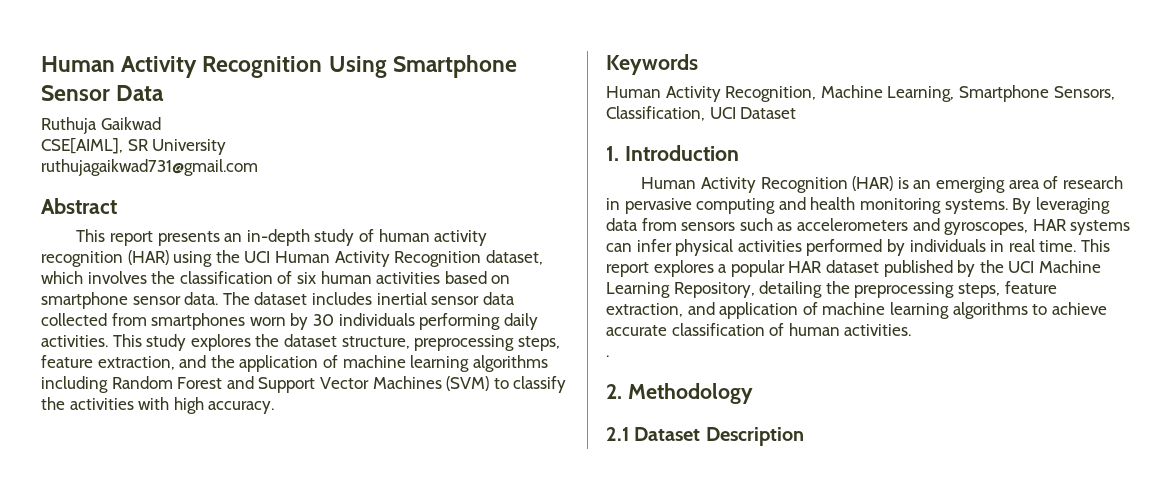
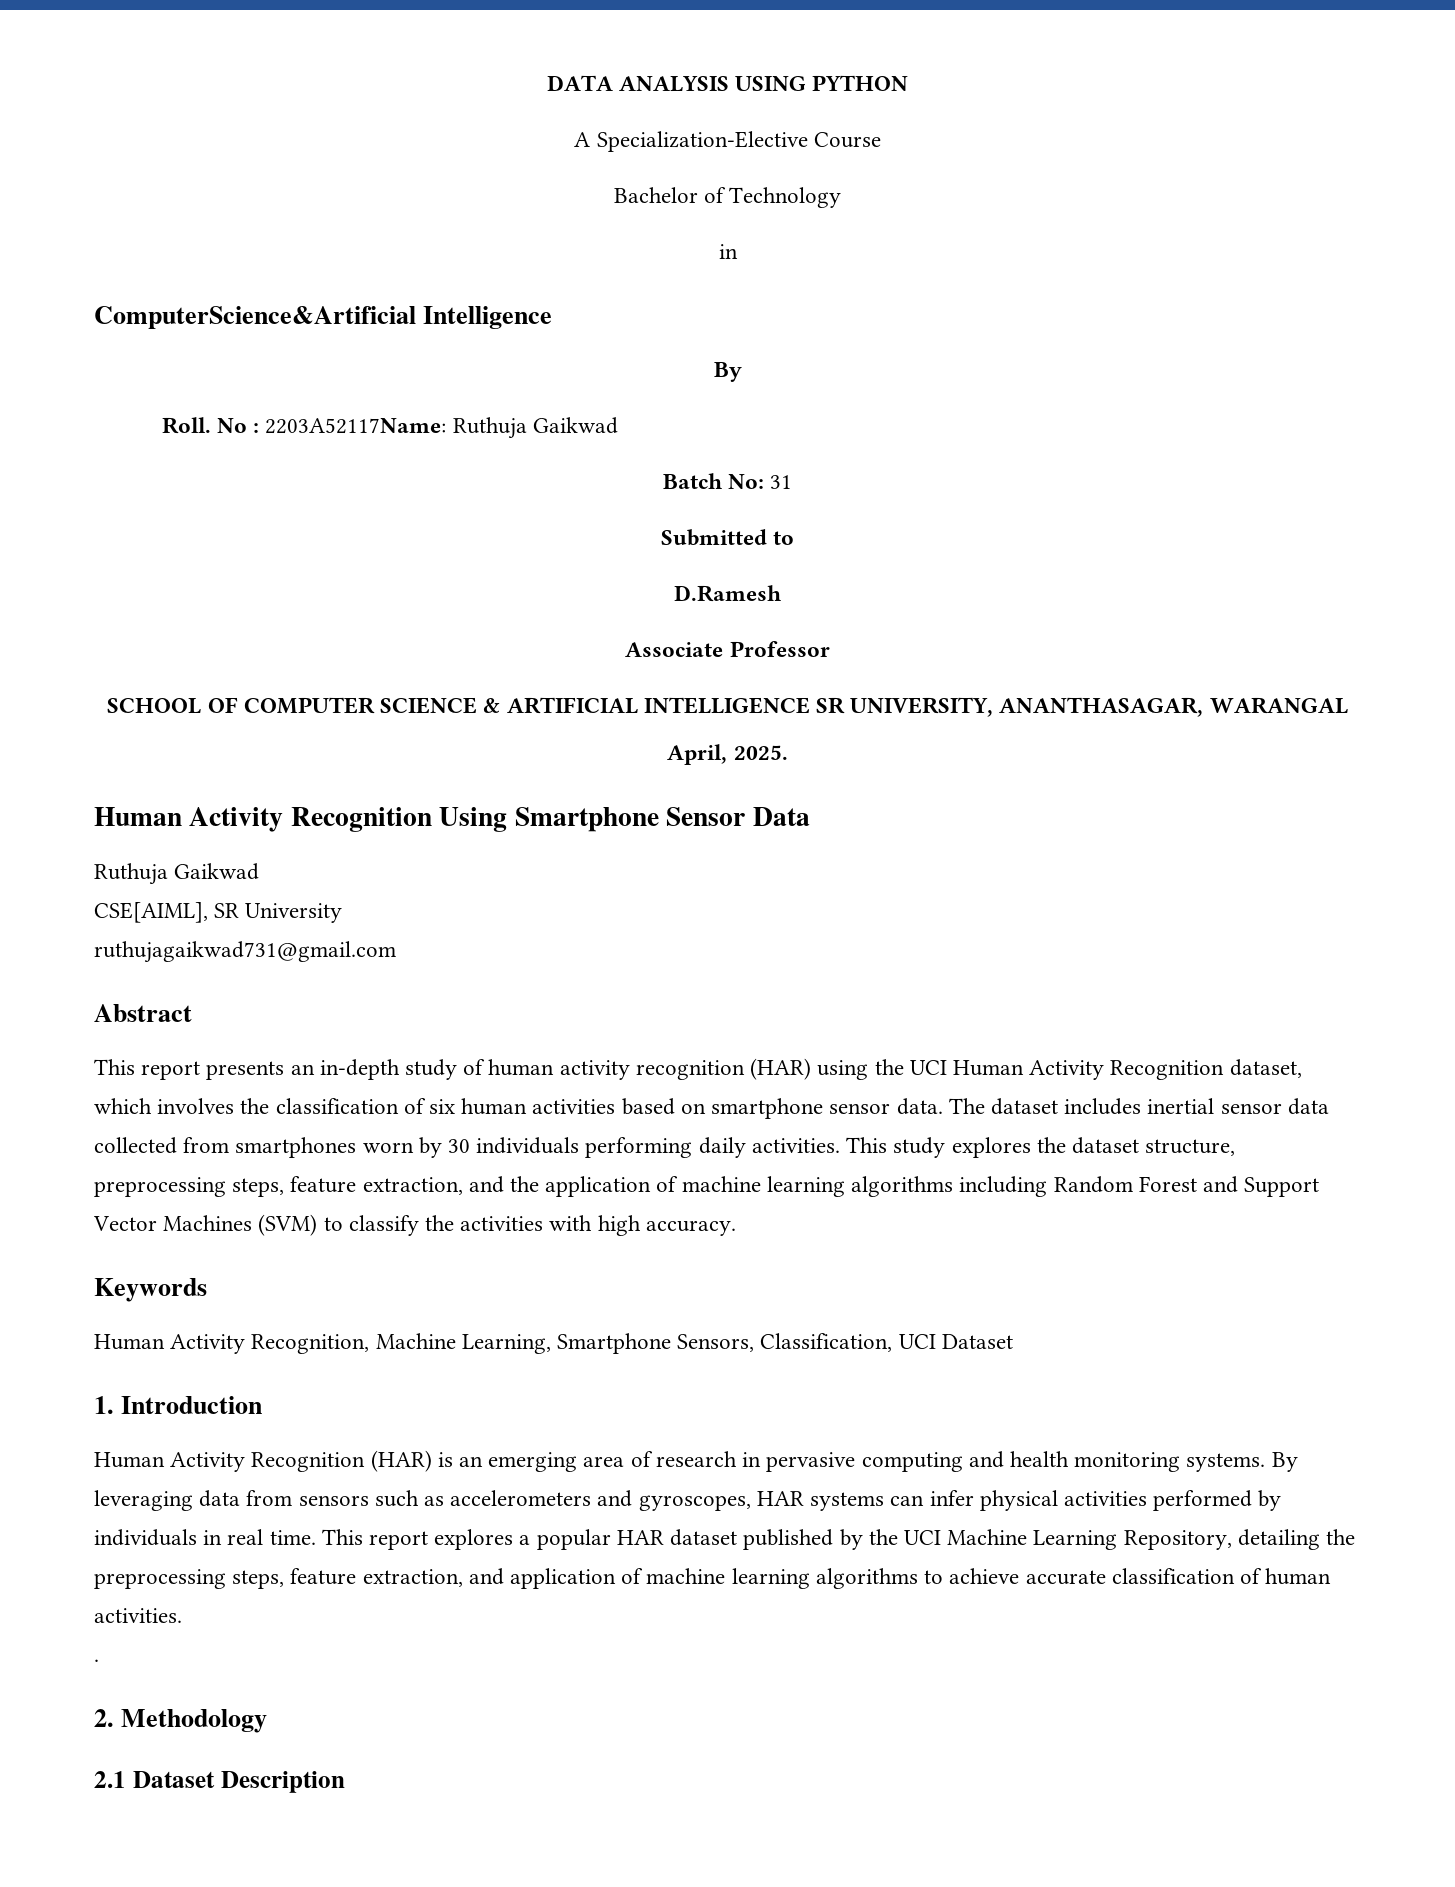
+ DATA ANALYSIS USING PYTHON
+ A Specialization-Elective Course
+ Bachelor of Technology
+ in
+ ComputerScience&Artificial Intelligence
+ By
+ Roll. No : 2203A52117Name: Ruthuja Gaikwad
+ Batch No: 31
+ Submitted to
+ D.Ramesh
+ Associate Professor
+ SCHOOL OF COMPUTER SCIENCE & ARTIFICIAL INTELLIGENCE SR UNIVERSITY, ANANTHASAGAR, WARANGAL
+ April, 2025.

